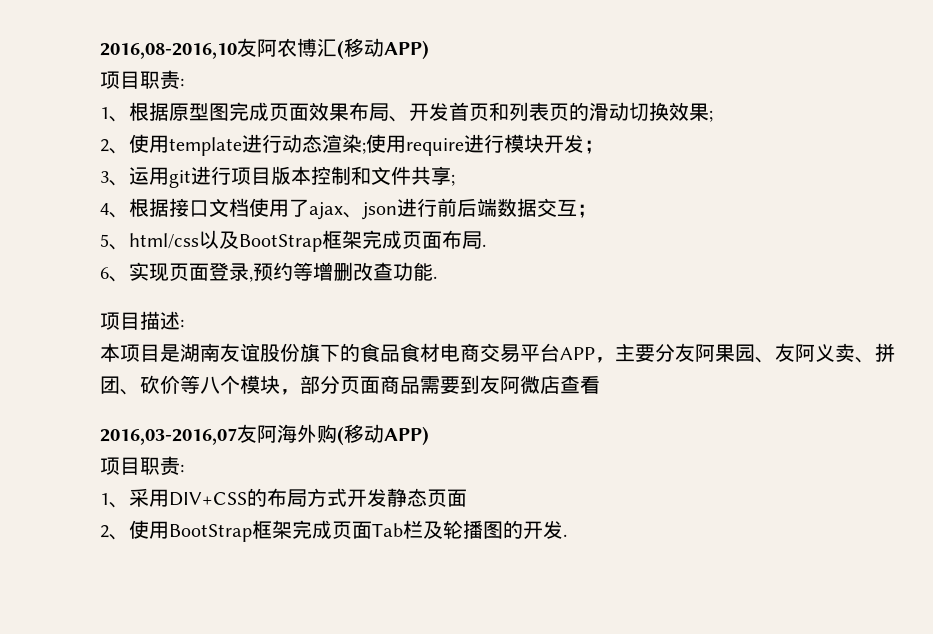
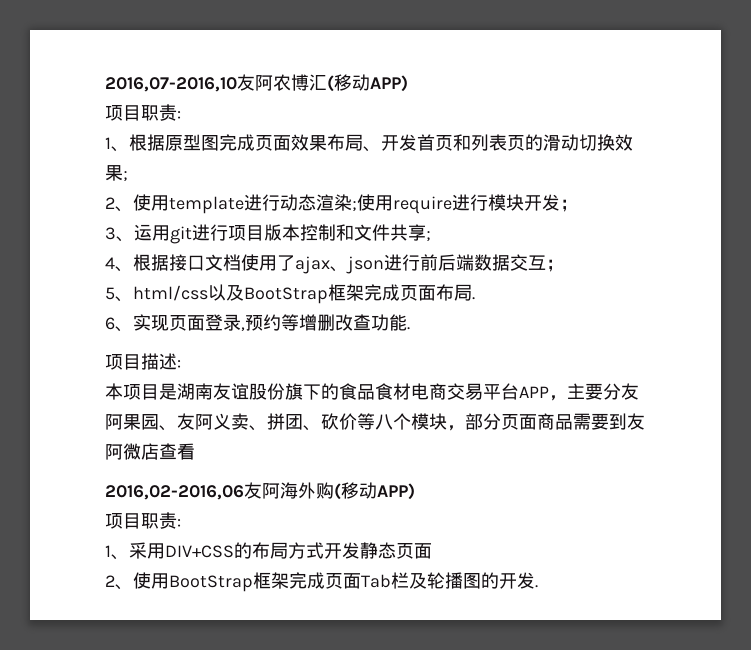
- 2016,08-2016,10友阿农博汇(移动APP)
+ 2016,07-2016,10友阿农博汇(移动APP)
- 2016,03-2016,07友阿海外购(移动APP)
+ 2016,02-2016,06友阿海外购(移动APP)

